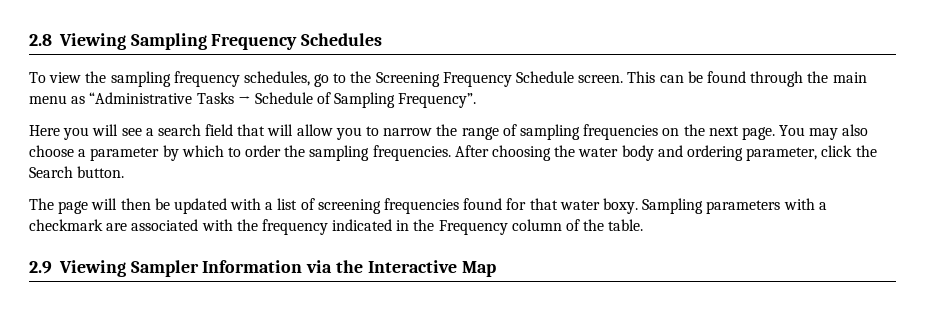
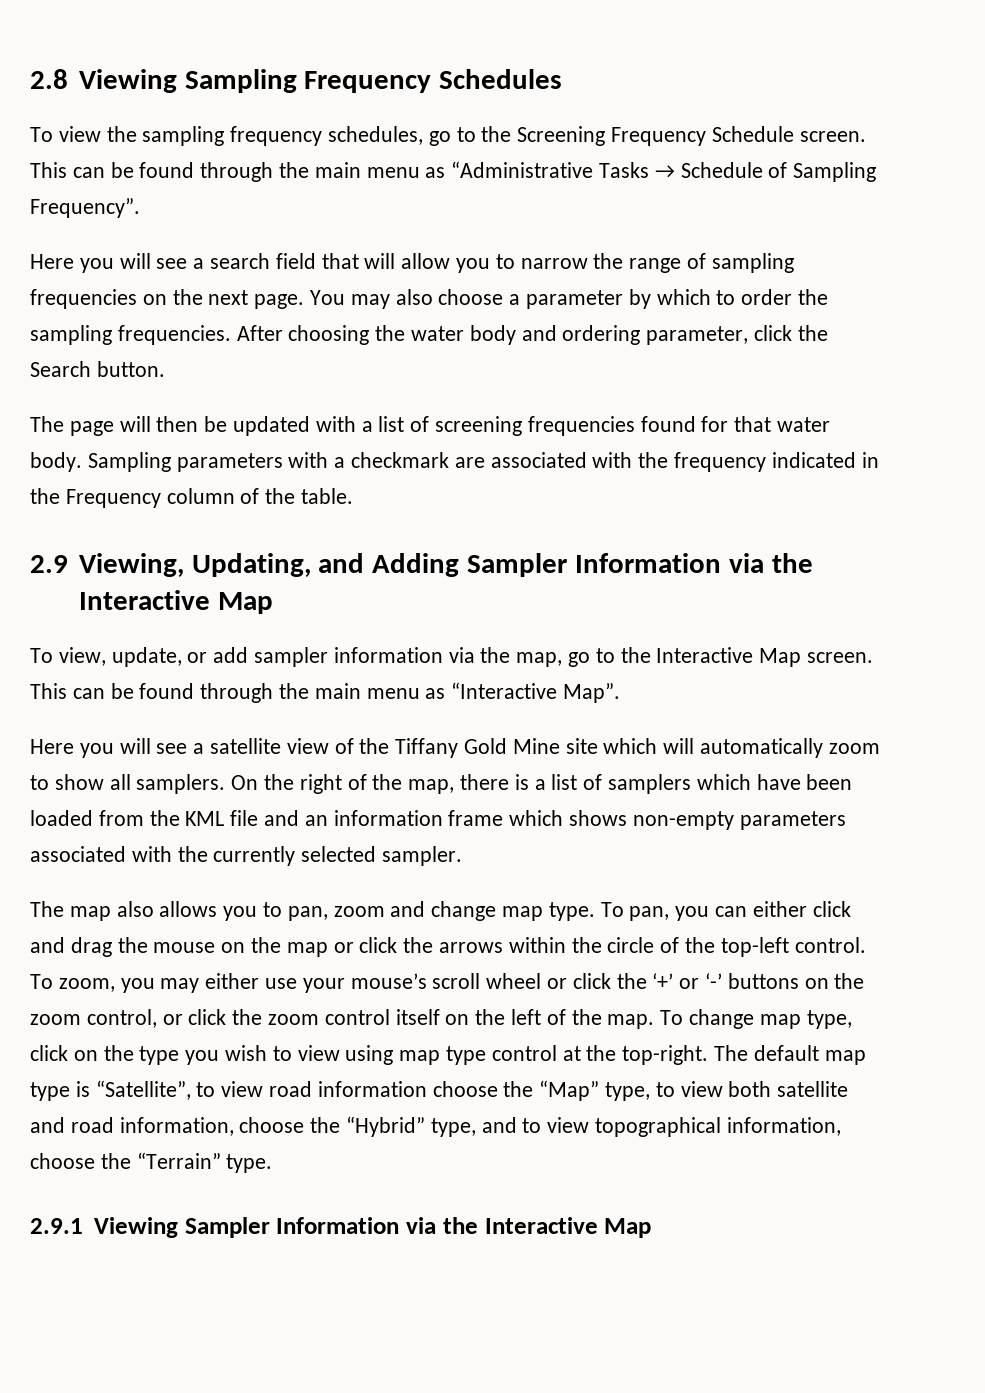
- The page will then be updated with a list of screening frequencies found for that water boxy.
+ The page will then be updated with a list of screening frequencies found for that water body.
- 2.9 Viewing Sampler Information via the Interactive Map
+ 2.9 Viewing, Updating, and Adding Sampler Information via the Interactive Map
+ To view, update, or add sampler information via the map, go to the Interactive Map screen. This can be found through the main menu as “Interactive Map”.
+ Here you will see a satellite view of the Tiffany Gold Mine site which will automatically zoom to show all samplers. On the right of the map, there is a list of samplers which have been loaded from the KML file and an information frame which shows non-empty parameters associated with the currently selected sampler.
+ The map also allows you to pan, zoom and change map type. To pan, you can either click and drag the mouse on the map or click the arrows within the circle of the top-left control. To zoom, you may either use your mouse’s scroll wheel or click the ‘+’ or ‘-’ buttons on the zoom control, or click the zoom control itself on the left of the map. To change map type, click on the type you wish to view using map type control at the top-right. The default map type is “Satellite”, to view road information choose the “Map” type, to view both satellite and road information, choose the “Hybrid” type, and to view topographical information, choose the “Terrain” type.
+ 2.9.1 Viewing Sampler Information via the Interactive Map

